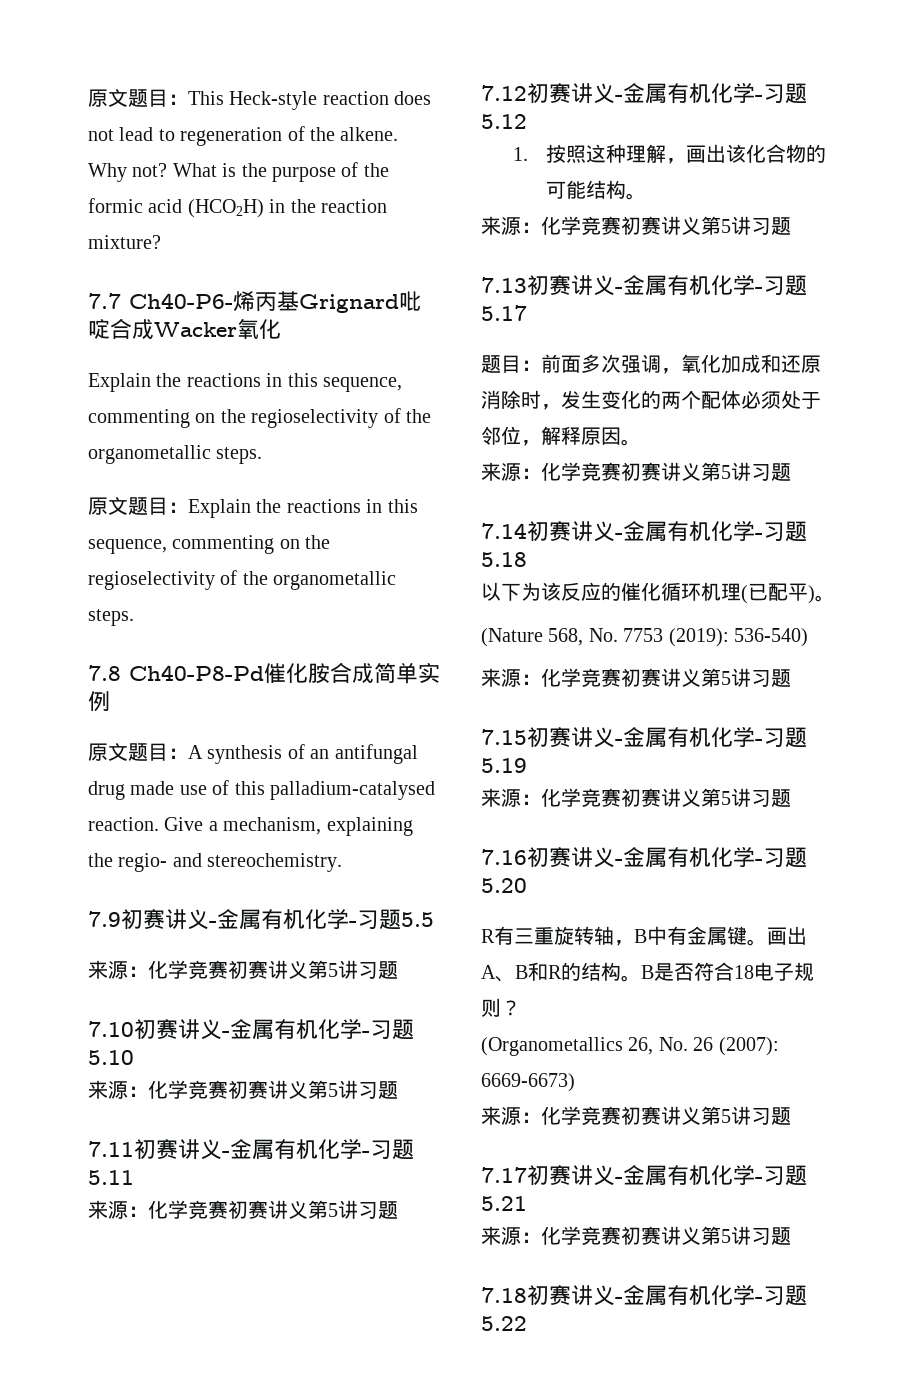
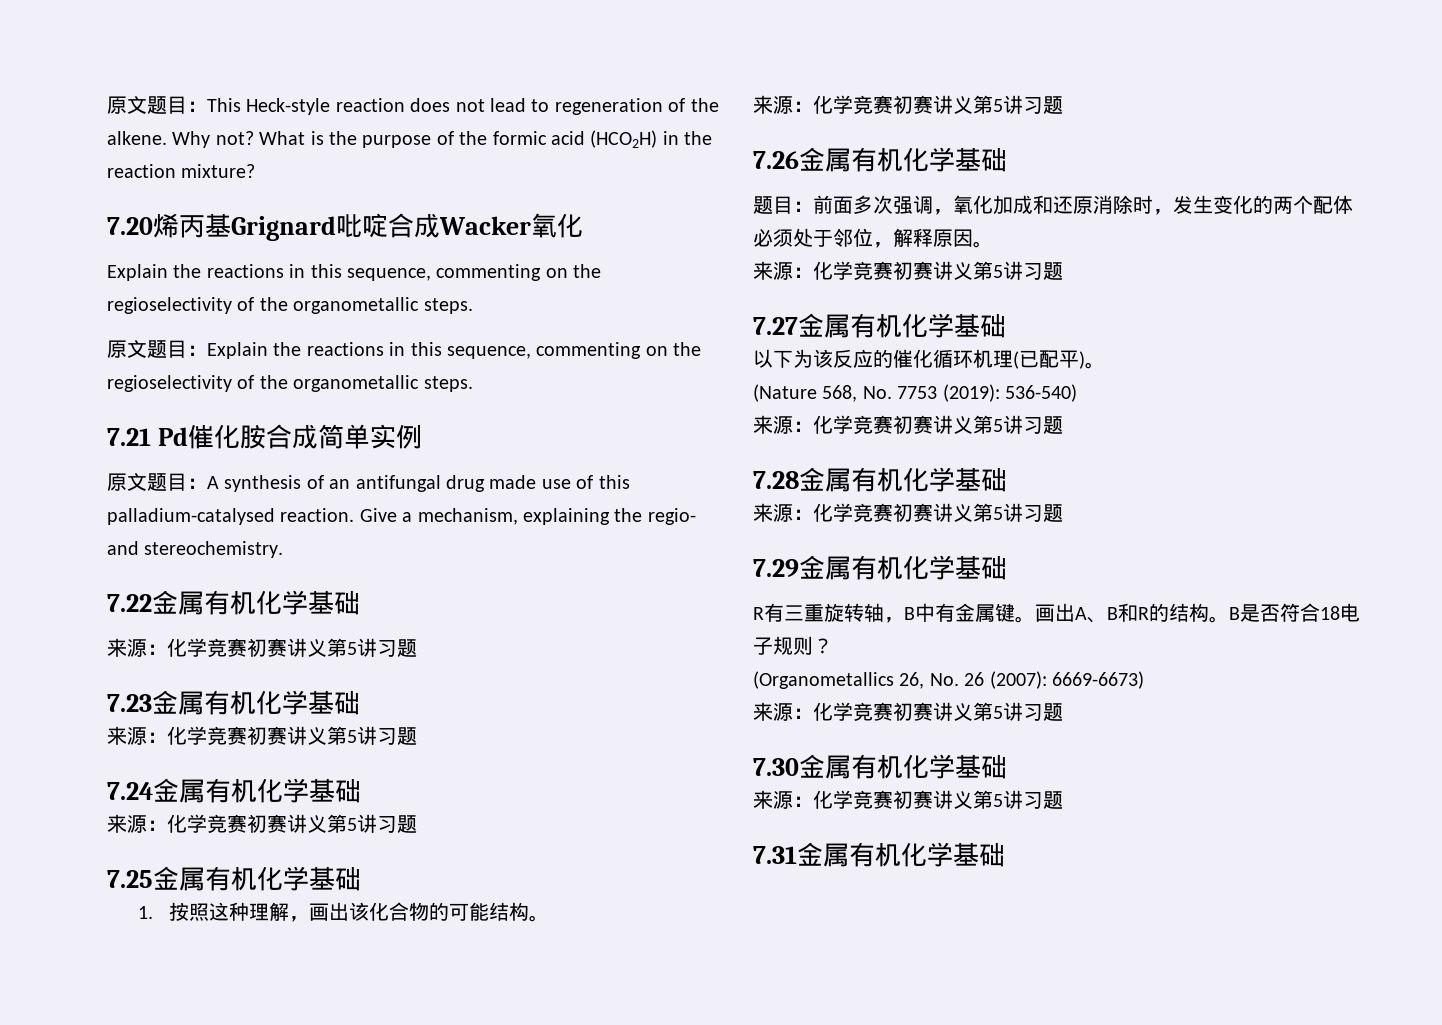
- 7.7 Ch40-P6-烯丙基Grignard吡啶合成Wacker氧化
+ 7.20烯丙基Grignard吡啶合成Wacker氧化
- 7.8 Ch40-P8-Pd催化胺合成简单实例
+ 7.21 Pd催化胺合成简单实例
- 7.9初赛讲义-金属有机化学-习题5.5
+ 7.22金属有机化学基础
  来源：化学竞赛初赛讲义第5讲习题
- 7.10初赛讲义-金属有机化学-习题5.10
+ 7.23金属有机化学基础
  来源：化学竞赛初赛讲义第5讲习题
- 7.11初赛讲义-金属有机化学-习题5.11
+ 7.24金属有机化学基础
  来源：化学竞赛初赛讲义第5讲习题
- 7.12初赛讲义-金属有机化学-习题5.12
+ 7.25金属有机化学基础
- 7.13初赛讲义-金属有机化学-习题5.17
+ 7.26金属有机化学基础
- 7.14初赛讲义-金属有机化学-习题5.18
+ 7.27金属有机化学基础
- 7.15初赛讲义-金属有机化学-习题5.19
+ 7.28金属有机化学基础
  来源：化学竞赛初赛讲义第5讲习题
- 7.16初赛讲义-金属有机化学-习题5.20
+ 7.29金属有机化学基础
- 7.17初赛讲义-金属有机化学-习题5.21
+ 7.30金属有机化学基础
  来源：化学竞赛初赛讲义第5讲习题
- 7.18初赛讲义-金属有机化学-习题5.22
+ 7.31金属有机化学基础

